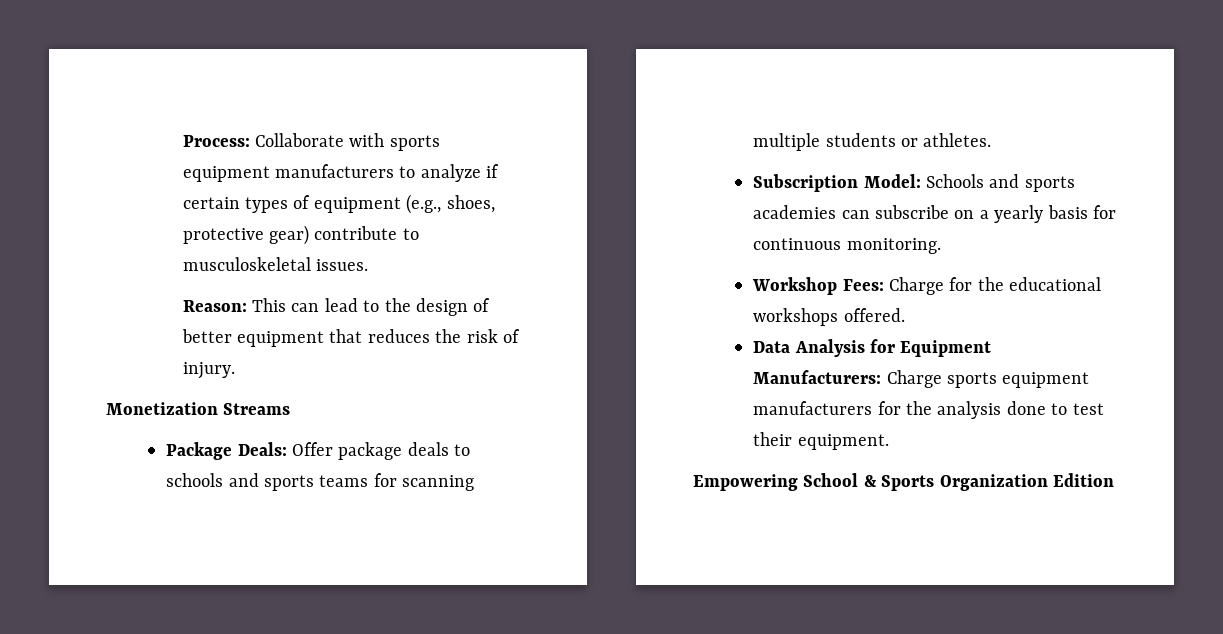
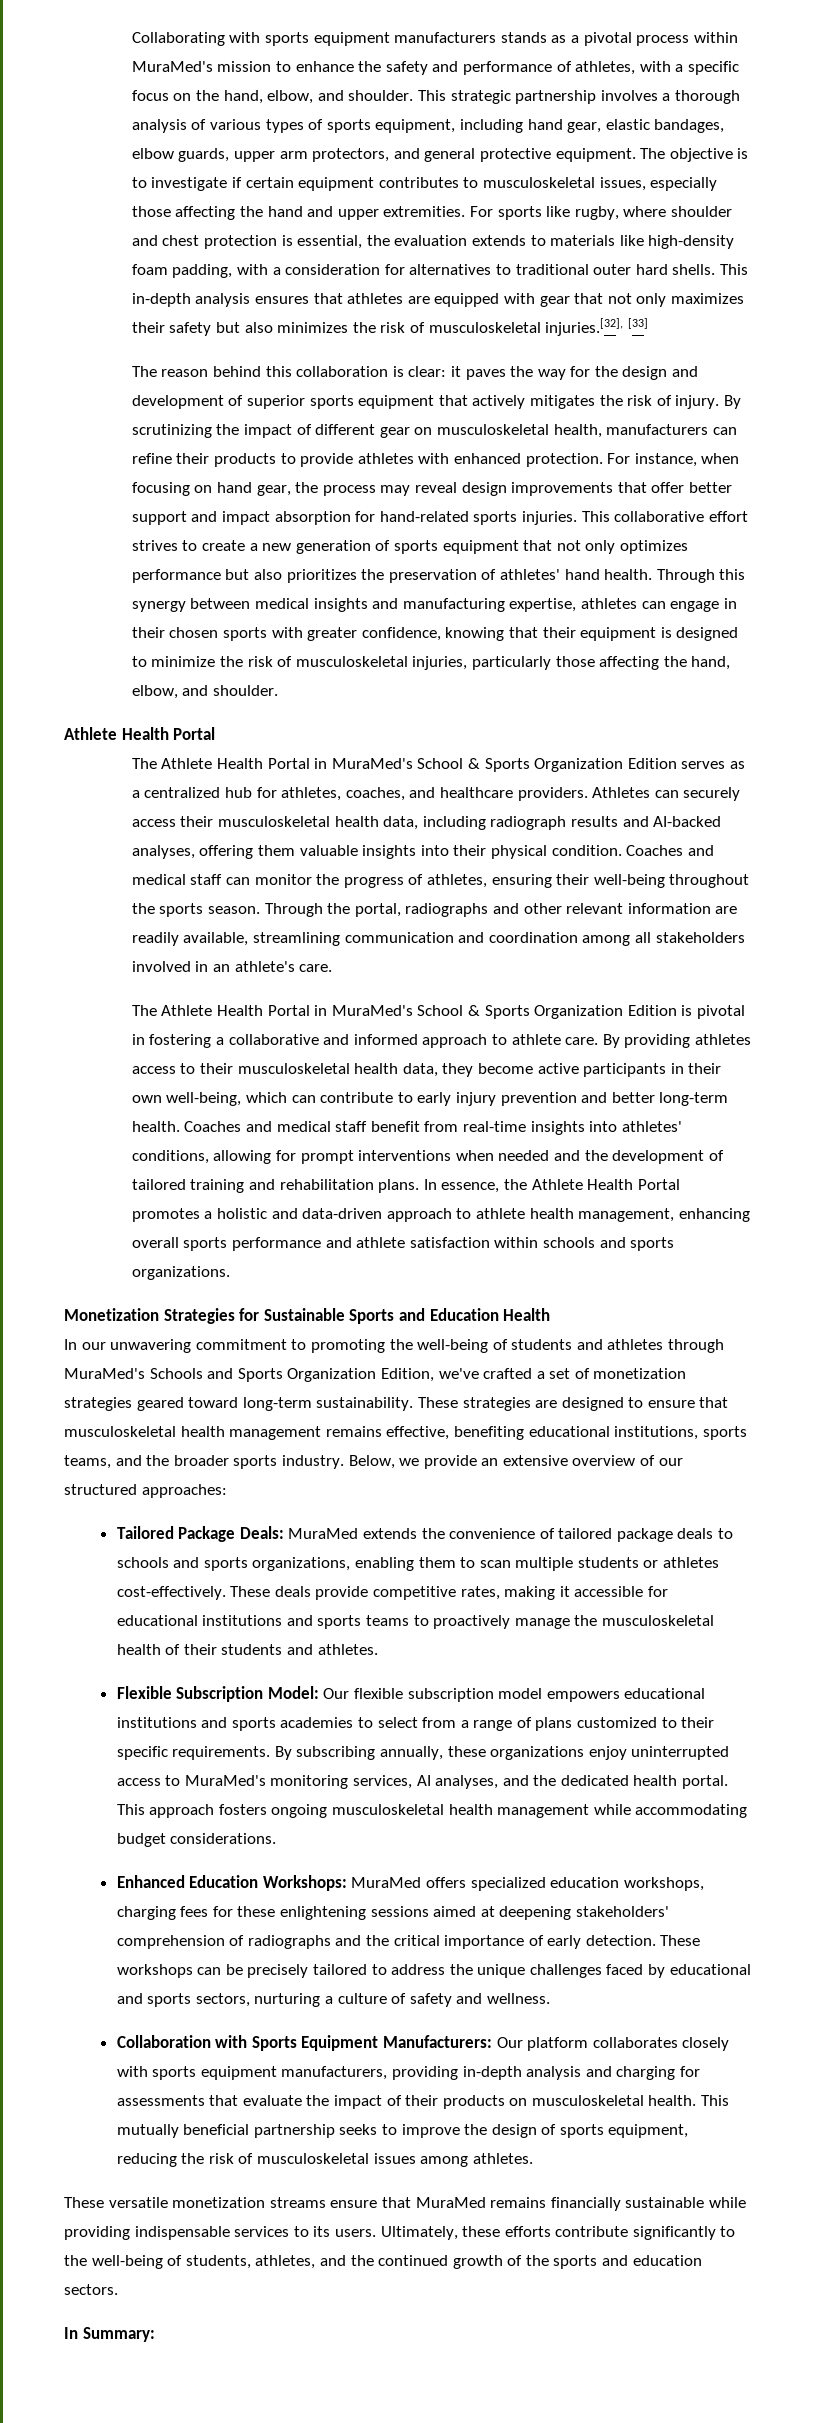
- Process: Collaborate with sports equipment manufacturers to analyze if certain types of equipment (e.g., shoes, protective gear) contribute to musculoskeletal issues.
- Reason: This can lead to the design of better equipment that reduces the risk of injury.
- Monetization Streams
- Package Deals: Offer package deals to schools and sports teams for scanning multiple students or athletes.
- Subscription Model: Schools and sports academies can subscribe on a yearly basis for continuous monitoring.
- Workshop Fees: Charge for the educational workshops offered.
- Data Analysis for Equipment Manufacturers: Charge sports equipment manufacturers for the analysis done to test their equipment.
- Empowering School & Sports Organization Edition
+ Collaborating with sports equipment manufacturers stands as a pivotal process within MuraMed's mission to enhance the safety and performance of athletes, with a specific focus on the hand, elbow, and shoulder. This strategic partnership involves a thorough analysis of various types of sports equipment, including hand gear, elastic bandages, elbow guards, upper arm protectors, and general protective equipment. The objective is to investigate if certain equipment contributes to musculoskeletal issues, especially those affecting the hand and upper extremities. For sports like rugby, where shoulder and chest protection is essential, the evaluation extends to materials like high-density foam padding, with a consideration for alternatives to traditional outer hard shells. This in-depth analysis ensures that athletes are equipped with gear that not only maximizes their safety but also minimizes the risk of musculoskeletal injuries.[32], [33]
+ The reason behind this collaboration is clear: it paves the way for the design and development of superior sports equipment that actively mitigates the risk of injury. By scrutinizing the impact of different gear on musculoskeletal health, manufacturers can refine their products to provide athletes with enhanced protection. For instance, when focusing on hand gear, the process may reveal design improvements that offer better support and impact absorption for hand-related sports injuries. This collaborative effort strives to create a new generation of sports equipment that not only optimizes performance but also prioritizes the preservation of athletes' hand health. Through this synergy between medical insights and manufacturing expertise, athletes can engage in their chosen sports with greater confidence, knowing that their equipment is designed to minimize the risk of musculoskeletal injuries, particularly those affecting the hand, elbow, and shoulder.
+ Athlete Health Portal
+ The Athlete Health Portal in MuraMed's School & Sports Organization Edition serves as a centralized hub for athletes, coaches, and healthcare providers. Athletes can securely access their musculoskeletal health data, including radiograph results and AI-backed analyses, offering them valuable insights into their physical condition. Coaches and medical staff can monitor the progress of athletes, ensuring their well-being throughout the sports season. Through the portal, radiographs and other relevant information are readily available, streamlining communication and coordination among all stakeholders involved in an athlete's care.
+ The Athlete Health Portal in MuraMed's School & Sports Organization Edition is pivotal in fostering a collaborative and informed approach to athlete care. By providing athletes access to their musculoskeletal health data, they become active participants in their own well-being, which can contribute to early injury prevention and better long-term health. Coaches and medical staff benefit from real-time insights into athletes' conditions, allowing for prompt interventions when needed and the development of tailored training and rehabilitation plans. In essence, the Athlete Health Portal promotes a holistic and data-driven approach to athlete health management, enhancing overall sports performance and athlete satisfaction within schools and sports organizations.
+ Monetization Strategies for Sustainable Sports and Education Health
+ In our unwavering commitment to promoting the well-being of students and athletes through MuraMed's Schools and Sports Organization Edition, we've crafted a set of monetization strategies geared toward long-term sustainability. These strategies are designed to ensure that musculoskeletal health management remains effective, benefiting educational institutions, sports teams, and the broader sports industry. Below, we provide an extensive overview of our structured approaches:
+ Tailored Package Deals: MuraMed extends the convenience of tailored package deals to schools and sports organizations, enabling them to scan multiple students or athletes cost-effectively. These deals provide competitive rates, making it accessible for educational institutions and sports teams to proactively manage the musculoskeletal health of their students and athletes.
+ Flexible Subscription Model: Our flexible subscription model empowers educational institutions and sports academies to select from a range of plans customized to their specific requirements. By subscribing annually, these organizations enjoy uninterrupted access to MuraMed's monitoring services, AI analyses, and the dedicated health portal. This approach fosters ongoing musculoskeletal health management while accommodating budget considerations.
+ Enhanced Education Workshops: MuraMed offers specialized education workshops, charging fees for these enlightening sessions aimed at deepening stakeholders' comprehension of radiographs and the critical importance of early detection. These workshops can be precisely tailored to address the unique challenges faced by educational and sports sectors, nurturing a culture of safety and wellness.
+ Collaboration with Sports Equipment Manufacturers: Our platform collaborates closely with sports equipment manufacturers, providing in-depth analysis and charging for assessments that evaluate the impact of their products on musculoskeletal health. This mutually beneficial partnership seeks to improve the design of sports equipment, reducing the risk of musculoskeletal issues among athletes.
+ These versatile monetization streams ensure that MuraMed remains financially sustainable while providing indispensable services to its users. Ultimately, these efforts contribute significantly to the well-being of students, athletes, and the continued growth of the sports and education sectors.
+ In Summary:

